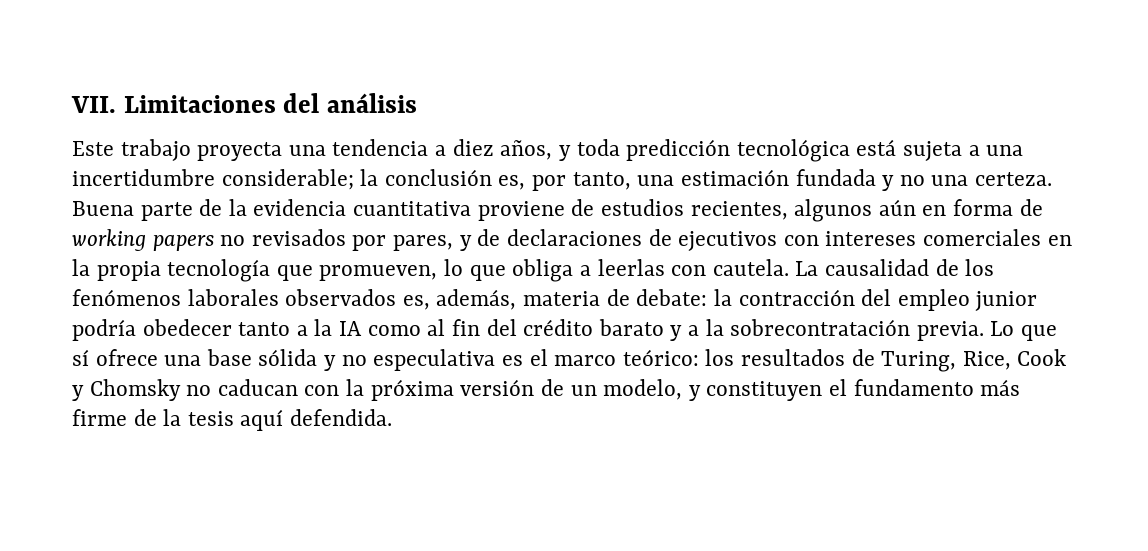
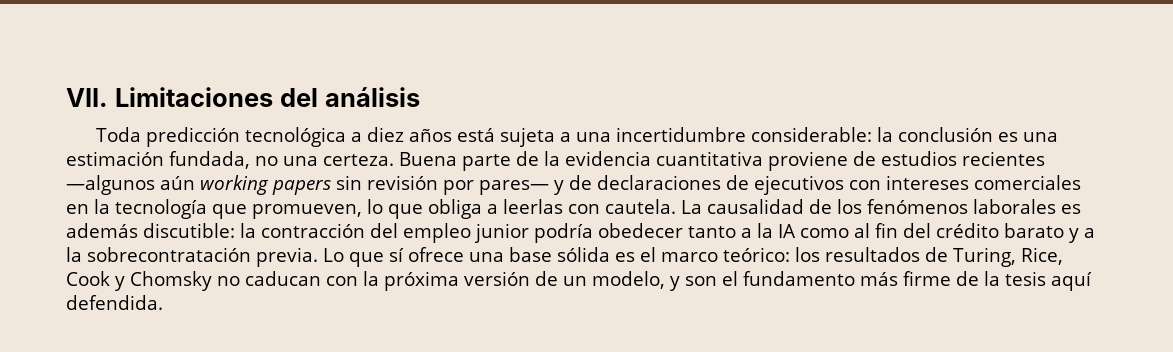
- Este trabajo proyecta una tendencia a diez años, y toda predicción tecnológica está sujeta a una incertidumbre considerable; la conclusión es, por tanto, una estimación fundada y no una certeza.
+ Toda predicción tecnológica a diez años está sujeta a una incertidumbre considerable: la conclusión es una estimación fundada, no una certeza.
- Buena parte de la evidencia cuantitativa proviene de estudios recientes, algunos aún en forma de working papers no revisados por pares, y de declaraciones de ejecutivos con intereses comerciales en la propia tecnología que promueven, lo que obliga a leerlas con cautela.
+ Buena parte de la evidencia cuantitativa proviene de estudios recientes —algunos aún working papers sin revisión por pares— y de declaraciones de ejecutivos con intereses comerciales en la tecnología que promueven, lo que obliga a leerlas con cautela.
- La causalidad de los fenómenos laborales observados es, además, materia de debate: la contracción del empleo junior podría obedecer tanto a la IA como al fin del crédito barato y a la sobrecontratación previa.
+ La causalidad de los fenómenos laborales es además discutible: la contracción del empleo junior podría obedecer tanto a la IA como al fin del crédito barato y a la sobrecontratación previa.
- Lo que sí ofrece una base sólida y no especulativa es el marco teórico: los resultados de Turing, Rice, Cook y Chomsky no caducan con la próxima versión de un modelo, y constituyen el fundamento más firme de la tesis aquí defendida.
+ Lo que sí ofrece una base sólida es el marco teórico: los resultados de Turing, Rice, Cook y Chomsky no caducan con la próxima versión de un modelo, y son el fundamento más firme de la tesis aquí defendida.

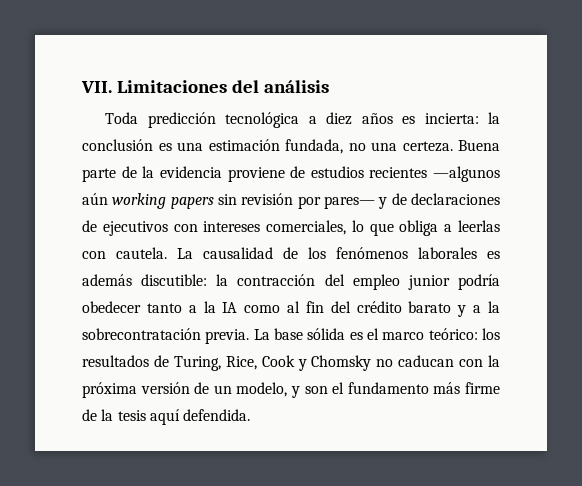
- Toda predicción tecnológica a diez años está sujeta a una incertidumbre considerable: la conclusión es una estimación fundada, no una certeza.
+ Toda predicción tecnológica a diez años es incierta: la conclusión es una estimación fundada, no una certeza.
- Buena parte de la evidencia cuantitativa proviene de estudios recientes —algunos aún working papers sin revisión por pares— y de declaraciones de ejecutivos con intereses comerciales en la tecnología que promueven, lo que obliga a leerlas con cautela.
+ Buena parte de la evidencia proviene de estudios recientes —algunos aún working papers sin revisión por pares— y de declaraciones de ejecutivos con intereses comerciales, lo que obliga a leerlas con cautela.
- Lo que sí ofrece una base sólida es el marco teórico: los resultados de Turing, Rice, Cook y Chomsky no caducan con la próxima versión de un modelo, y son el fundamento más firme de la tesis aquí defendida.
+ La base sólida es el marco teórico: los resultados de Turing, Rice, Cook y Chomsky no caducan con la próxima versión de un modelo, y son el fundamento más firme de la tesis aquí defendida.

